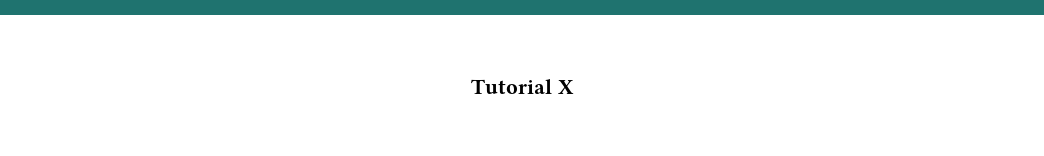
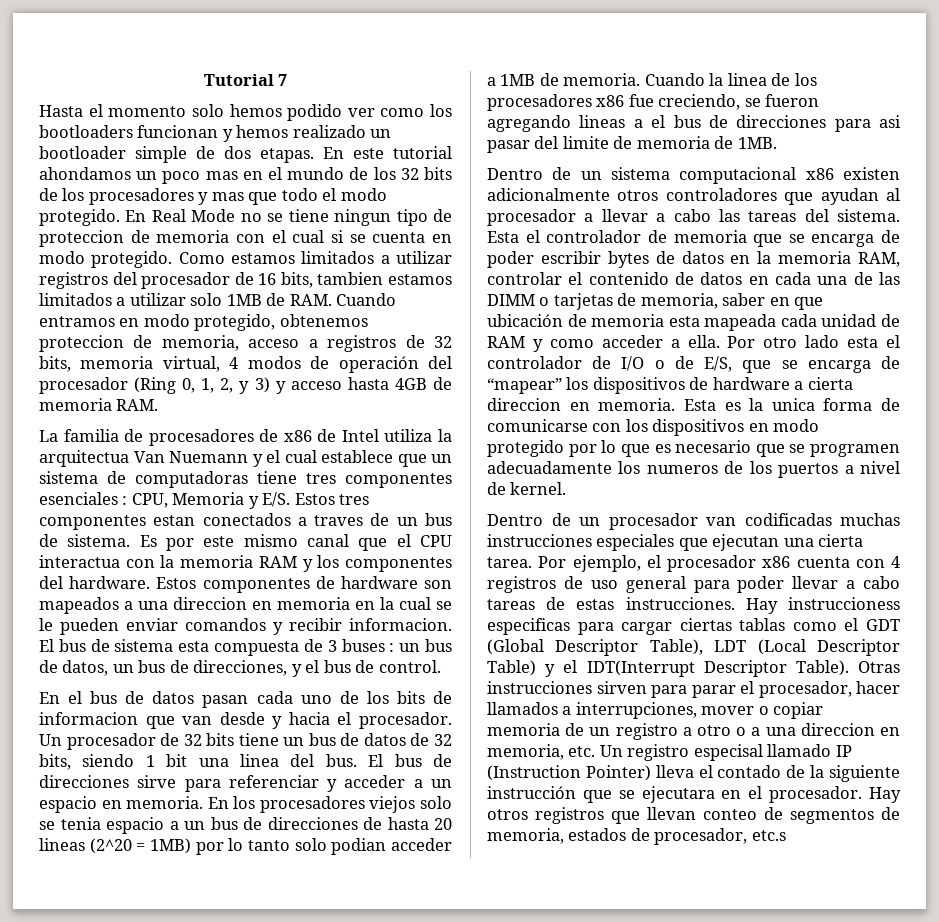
- Tutorial X
+ Tutorial 7
+ Hasta el momento solo hemos podido ver como los bootloaders funcionan y hemos realizado un bootloader simple de dos etapas. En este tutorial ahondamos un poco mas en el mundo de los 32 bits de los procesadores y mas que todo el modo protegido. En Real Mode no se tiene ningun tipo de proteccion de memoria con el cual si se cuenta en modo protegido. Como estamos limitados a utilizar registros del procesador de 16 bits, tambien estamos limitados a utilizar solo 1MB de RAM. Cuando entramos en modo protegido, obtenemos proteccion de memoria, acceso a registros de 32 bits, memoria virtual, 4 modos de operación del procesador (Ring 0, 1, 2, y 3) y acceso hasta 4GB de memoria RAM.
+ La familia de procesadores de x86 de Intel utiliza la arquitectua Van Nuemann y el cual establece que un sistema de computadoras tiene tres componentes esenciales : CPU, Memoria y E/S. Estos tres componentes estan conectados a traves de un bus de sistema. Es por este mismo canal que el CPU interactua con la memoria RAM y los componentes del hardware. Estos componentes de hardware son mapeados a una direccion en memoria en la cual se le pueden enviar comandos y recibir informacion. El bus de sistema esta compuesta de 3 buses : un bus de datos, un bus de direcciones, y el bus de control.
+ En el bus de datos pasan cada uno de los bits de informacion que van desde y hacia el procesador. Un procesador de 32 bits tiene un bus de datos de 32 bits, siendo 1 bit una linea del bus. El bus de direcciones sirve para referenciar y acceder a un espacio en memoria. En los procesadores viejos solo se tenia espacio a un bus de direcciones de hasta 20 lineas (2^20 = 1MB) por lo tanto solo podian acceder a 1MB de memoria. Cuando la linea de los procesadores x86 fue creciendo, se fueron agregando lineas a el bus de direcciones para asi pasar del limite de memoria de 1MB.
+ Dentro de un sistema computacional x86 existen adicionalmente otros controladores que ayudan al procesador a llevar a cabo las tareas del sistema. Esta el controlador de memoria que se encarga de poder escribir bytes de datos en la memoria RAM, controlar el contenido de datos en cada una de las DIMM o tarjetas de memoria, saber en que ubicación de memoria esta mapeada cada unidad de RAM y como acceder a ella. Por otro lado esta el controlador de I/O o de E/S, que se encarga de “mapear” los dispositivos de hardware a cierta direccion en memoria. Esta es la unica forma de comunicarse con los dispositivos en modo protegido por lo que es necesario que se programen adecuadamente los numeros de los puertos a nivel de kernel.
+ Dentro de un procesador van codificadas muchas instrucciones especiales que ejecutan una cierta tarea. Por ejemplo, el procesador x86 cuenta con 4 registros de uso general para poder llevar a cabo tareas de estas instrucciones. Hay instruccioness especificas para cargar ciertas tablas como el GDT (Global Descriptor Table), LDT (Local Descriptor Table) y el IDT(Interrupt Descriptor Table). Otras instrucciones sirven para parar el procesador, hacer llamados a interrupciones, mover o copiar memoria de un registro a otro o a una direccion en memoria, etc. Un registro especisal llamado IP (Instruction Pointer) lleva el contado de la siguiente instrucción que se ejecutara en el procesador. Hay otros registros que llevan conteo de segmentos de memoria, estados de procesador, etc.s

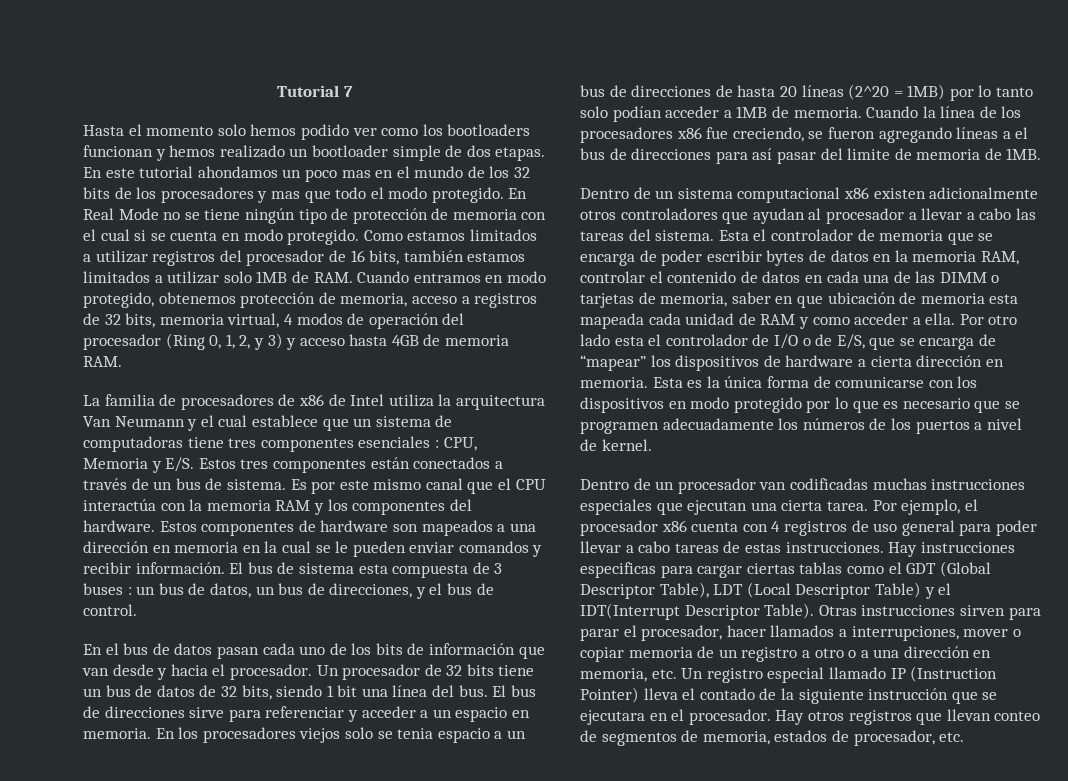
- En Real Mode no se tiene ningun tipo de proteccion de memoria con el cual si se cuenta en modo protegido.
+ En Real Mode no se tiene ningún tipo de protección de memoria con el cual si se cuenta en modo protegido.
- Como estamos limitados a utilizar registros del procesador de 16 bits, tambien estamos limitados a utilizar solo 1MB de RAM. Cuando entramos en modo protegido, obtenemos proteccion de memoria, acceso a registros de 32 bits, memoria virtual, 4 modos de operación del procesador (Ring 0, 1, 2, y 3) y acceso hasta 4GB de memoria RAM.
+ Como estamos limitados a utilizar registros del procesador de 16 bits, también estamos limitados a utilizar solo 1MB de RAM. Cuando entramos en modo protegido, obtenemos protección de memoria, acceso a registros de 32 bits, memoria virtual, 4 modos de operación del procesador (Ring 0, 1, 2, y 3) y acceso hasta 4GB de memoria RAM.
- La familia de procesadores de x86 de Intel utiliza la arquitectua Van Nuemann y el cual establece que un sistema de computadoras tiene tres componentes esenciales : CPU, Memoria y E/S. Estos tres componentes estan conectados a traves de un bus de sistema.
+ La familia de procesadores de x86 de Intel utiliza la arquitectura Van Neumann y el cual establece que un sistema de computadoras tiene tres componentes esenciales : CPU, Memoria y E/S. Estos tres componentes están conectados a través de un bus de sistema.
- Es por este mismo canal que el CPU interactua con la memoria RAM y los componentes del hardware.
+ Es por este mismo canal que el CPU interactúa con la memoria RAM y los componentes del hardware.
- Estos componentes de hardware son mapeados a una direccion en memoria en la cual se le pueden enviar comandos y recibir informacion.
+ Estos componentes de hardware son mapeados a una dirección en memoria en la cual se le pueden enviar comandos y recibir información.
- En el bus de datos pasan cada uno de los bits de informacion que van desde y hacia el procesador.
+ En el bus de datos pasan cada uno de los bits de información que van desde y hacia el procesador.
- Un procesador de 32 bits tiene un bus de datos de 32 bits, siendo 1 bit una linea del bus.
+ Un procesador de 32 bits tiene un bus de datos de 32 bits, siendo 1 bit una línea del bus.
- En los procesadores viejos solo se tenia espacio a un bus de direcciones de hasta 20 lineas (2^20 = 1MB) por lo tanto solo podian acceder a 1MB de memoria.
+ En los procesadores viejos solo se tenia espacio a un bus de direcciones de hasta 20 líneas (2^20 = 1MB) por lo tanto solo podían acceder a 1MB de memoria.
- Cuando la linea de los procesadores x86 fue creciendo, se fueron agregando lineas a el bus de direcciones para asi pasar del limite de memoria de 1MB.
+ Cuando la línea de los procesadores x86 fue creciendo, se fueron agregando líneas a el bus de direcciones para así pasar del limite de memoria de 1MB.
- Por otro lado esta el controlador de I/O o de E/S, que se encarga de “mapear” los dispositivos de hardware a cierta direccion en memoria.
+ Por otro lado esta el controlador de I/O o de E/S, que se encarga de “mapear” los dispositivos de hardware a cierta dirección en memoria.
- Esta es la unica forma de comunicarse con los dispositivos en modo protegido por lo que es necesario que se programen adecuadamente los numeros de los puertos a nivel de kernel.
+ Esta es la única forma de comunicarse con los dispositivos en modo protegido por lo que es necesario que se programen adecuadamente los números de los puertos a nivel de kernel.
- Hay instruccioness especificas para cargar ciertas tablas como el GDT (Global Descriptor Table), LDT (Local Descriptor Table) y el IDT(Interrupt Descriptor Table).
+ Hay instrucciones especificas para cargar ciertas tablas como el GDT (Global Descriptor Table), LDT (Local Descriptor Table) y el IDT(Interrupt Descriptor Table).
- Otras instrucciones sirven para parar el procesador, hacer llamados a interrupciones, mover o copiar memoria de un registro a otro o a una direccion en memoria, etc. Un registro especisal llamado IP (Instruction Pointer) lleva el contado de la siguiente instrucción que se ejecutara en el procesador.
+ Otras instrucciones sirven para parar el procesador, hacer llamados a interrupciones, mover o copiar memoria de un registro a otro o a una dirección en memoria, etc. Un registro especial llamado IP (Instruction Pointer) lleva el contado de la siguiente instrucción que se ejecutara en el procesador.
- Hay otros registros que llevan conteo de segmentos de memoria, estados de procesador, etc.s
+ Hay otros registros que llevan conteo de segmentos de memoria, estados de procesador, etc.

